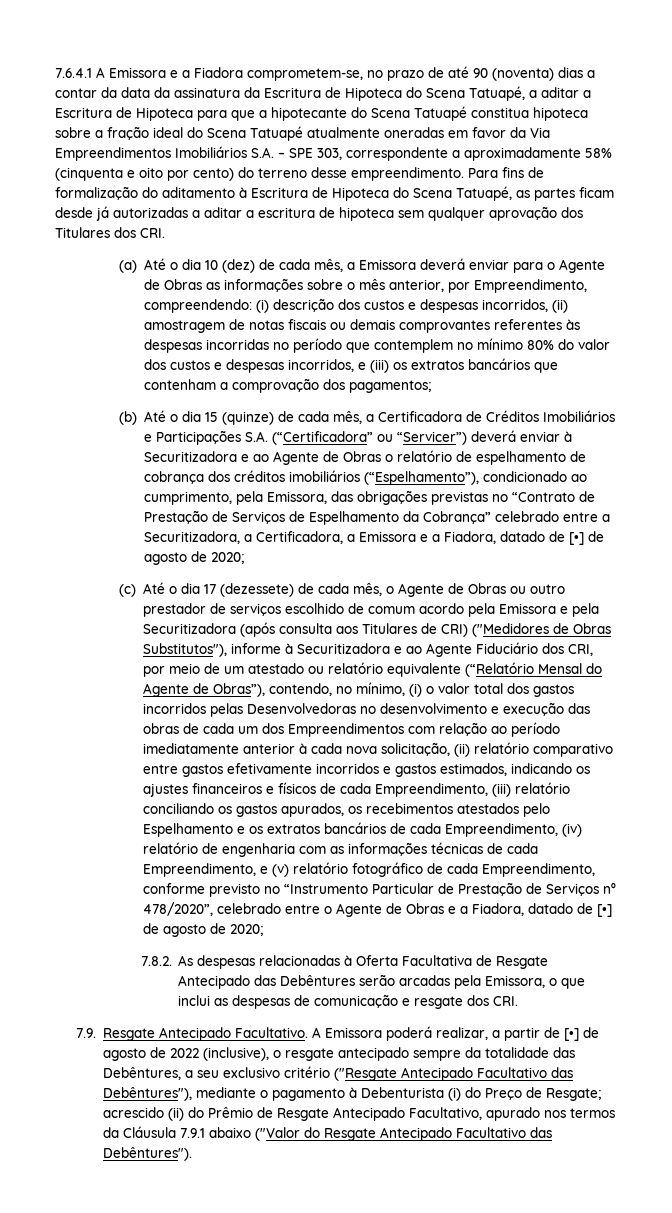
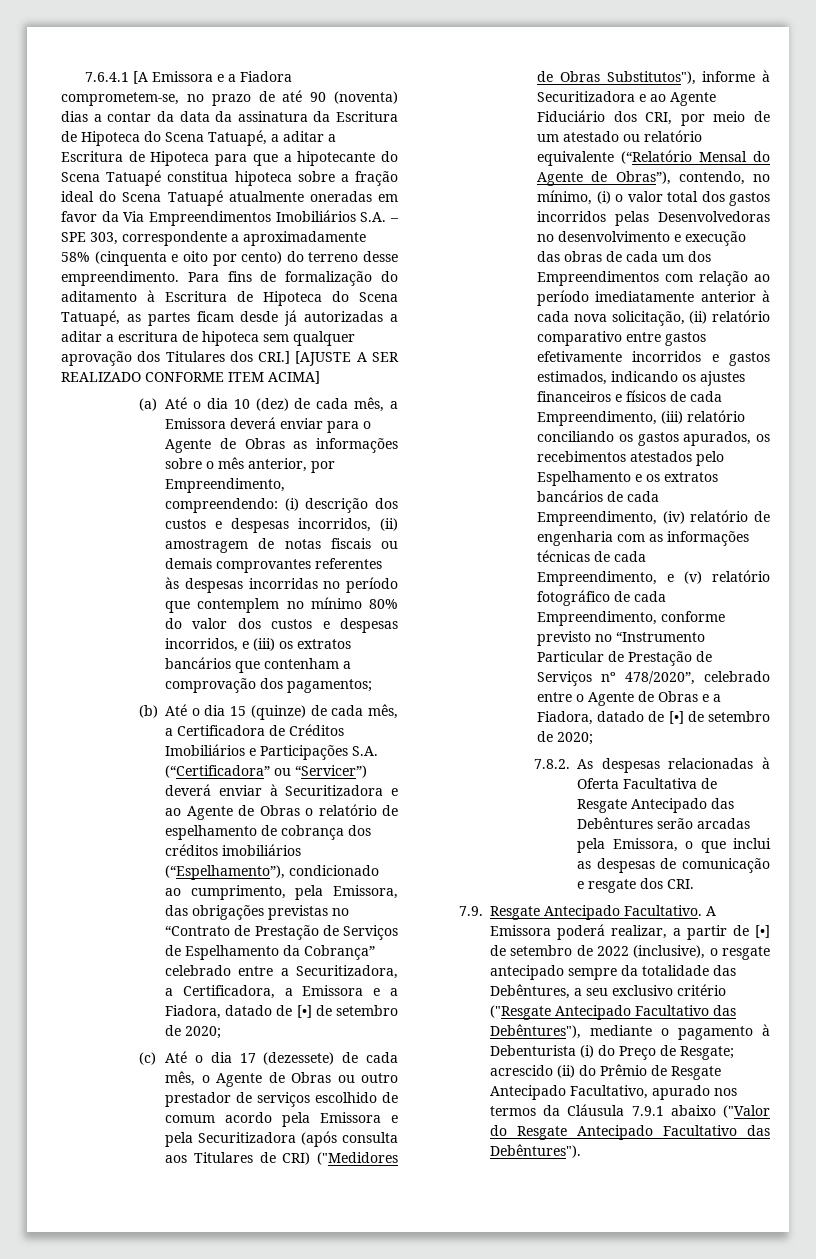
- 7.6.4.1 A Emissora e a Fiadora comprometem-se, no prazo de até 90 (noventa) dias a contar da data da assinatura da Escritura de Hipoteca do Scena Tatuapé, a aditar a Escritura de Hipoteca para que a hipotecante do Scena Tatuapé constitua hipoteca sobre a fração ideal do Scena Tatuapé atualmente oneradas em favor da Via Empreendimentos Imobiliários S.A. – SPE 303, correspondente a aproximadamente 58% (cinquenta e oito por cento) do terreno desse empreendimento.
+ 7.6.4.1 [A Emissora e a Fiadora comprometem-se, no prazo de até 90 (noventa) dias a contar da data da assinatura da Escritura de Hipoteca do Scena Tatuapé, a aditar a Escritura de Hipoteca para que a hipotecante do Scena Tatuapé constitua hipoteca sobre a fração ideal do Scena Tatuapé atualmente oneradas em favor da Via Empreendimentos Imobiliários S.A. – SPE 303, correspondente a aproximadamente 58% (cinquenta e oito por cento) do terreno desse empreendimento.
- Para fins de formalização do aditamento à Escritura de Hipoteca do Scena Tatuapé, as partes ficam desde já autorizadas a aditar a escritura de hipoteca sem qualquer aprovação dos Titulares dos CRI.
+ Para fins de formalização do aditamento à Escritura de Hipoteca do Scena Tatuapé, as partes ficam desde já autorizadas a aditar a escritura de hipoteca sem qualquer aprovação dos Titulares dos CRI.] [AJUSTE A SER REALIZADO CONFORME ITEM ACIMA]
- (b) Até o dia 15 (quinze) de cada mês, a Certificadora de Créditos Imobiliários e Participações S.A. (“Certificadora” ou “Servicer”) deverá enviar à Securitizadora e ao Agente de Obras o relatório de espelhamento de cobrança dos créditos imobiliários (“Espelhamento”), condicionado ao cumprimento, pela Emissora, das obrigações previstas no “Contrato de Prestação de Serviços de Espelhamento da Cobrança” celebrado entre a Securitizadora, a Certificadora, a Emissora e a Fiadora, datado de [•] de agosto de 2020;
+ (b) Até o dia 15 (quinze) de cada mês, a Certificadora de Créditos Imobiliários e Participações S.A. (“Certificadora” ou “Servicer”) deverá enviar à Securitizadora e ao Agente de Obras o relatório de espelhamento de cobrança dos créditos imobiliários (“Espelhamento”), condicionado ao cumprimento, pela Emissora, das obrigações previstas no “Contrato de Prestação de Serviços de Espelhamento da Cobrança” celebrado entre a Securitizadora, a Certificadora, a Emissora e a Fiadora, datado de [•] de setembro de 2020;
- (c) Até o dia 17 (dezessete) de cada mês, o Agente de Obras ou outro prestador de serviços escolhido de comum acordo pela Emissora e pela Securitizadora (após consulta aos Titulares de CRI) ("Medidores de Obras Substitutos"), informe à Securitizadora e ao Agente Fiduciário dos CRI, por meio de um atestado ou relatório equivalente (“Relatório Mensal do Agente de Obras”), contendo, no mínimo, (i) o valor total dos gastos incorridos pelas Desenvolvedoras no desenvolvimento e execução das obras de cada um dos Empreendimentos com relação ao período imediatamente anterior à cada nova solicitação, (ii) relatório comparativo entre gastos efetivamente incorridos e gastos estimados, indicando os ajustes financeiros e físicos de cada Empreendimento, (iii) relatório conciliando os gastos apurados, os recebimentos atestados pelo Espelhamento e os extratos bancários de cada Empreendimento, (iv) relatório de engenharia com as informações técnicas de cada Empreendimento, e (v) relatório fotográfico de cada Empreendimento, conforme previsto no “Instrumento Particular de Prestação de Serviços nº 478/2020”, celebrado entre o Agente de Obras e a Fiadora, datado de [•] de agosto de 2020;
+ (c) Até o dia 17 (dezessete) de cada mês, o Agente de Obras ou outro prestador de serviços escolhido de comum acordo pela Emissora e pela Securitizadora (após consulta aos Titulares de CRI) ("Medidores de Obras Substitutos"), informe à Securitizadora e ao Agente Fiduciário dos CRI, por meio de um atestado ou relatório equivalente (“Relatório Mensal do Agente de Obras”), contendo, no mínimo, (i) o valor total dos gastos incorridos pelas Desenvolvedoras no desenvolvimento e execução das obras de cada um dos Empreendimentos com relação ao período imediatamente anterior à cada nova solicitação, (ii) relatório comparativo entre gastos efetivamente incorridos e gastos estimados, indicando os ajustes financeiros e físicos de cada Empreendimento, (iii) relatório conciliando os gastos apurados, os recebimentos atestados pelo Espelhamento e os extratos bancários de cada Empreendimento, (iv) relatório de engenharia com as informações técnicas de cada Empreendimento, e (v) relatório fotográfico de cada Empreendimento, conforme previsto no “Instrumento Particular de Prestação de Serviços nº 478/2020”, celebrado entre o Agente de Obras e a Fiadora, datado de [•] de setembro de 2020;
- A Emissora poderá realizar, a partir de [•] de agosto de 2022 (inclusive), o resgate antecipado sempre da totalidade das Debêntures, a seu exclusivo critério ("Resgate Antecipado Facultativo das Debêntures"), mediante o pagamento à Debenturista (i) do Preço de Resgate;
+ A Emissora poderá realizar, a partir de [•] de setembro de 2022 (inclusive), o resgate antecipado sempre da totalidade das Debêntures, a seu exclusivo critério ("Resgate Antecipado Facultativo das Debêntures"), mediante o pagamento à Debenturista (i) do Preço de Resgate;

